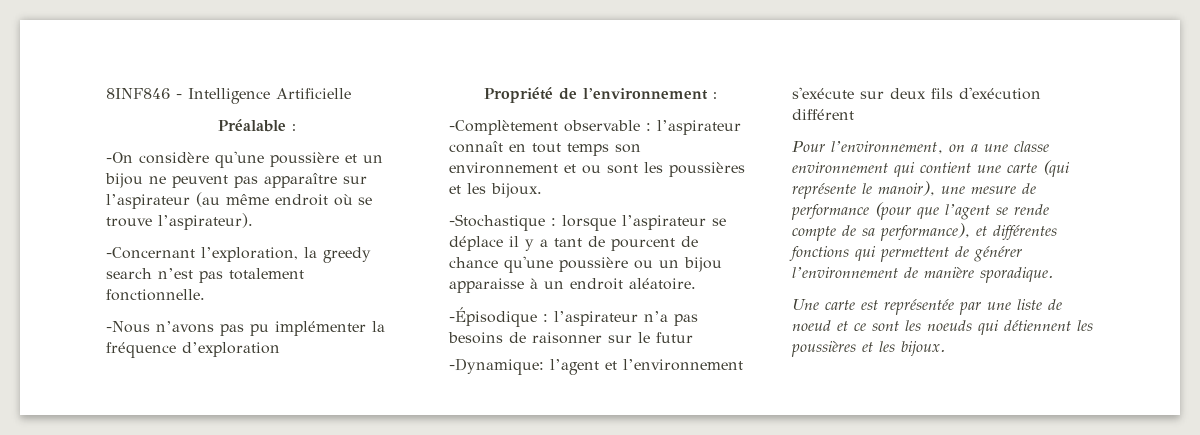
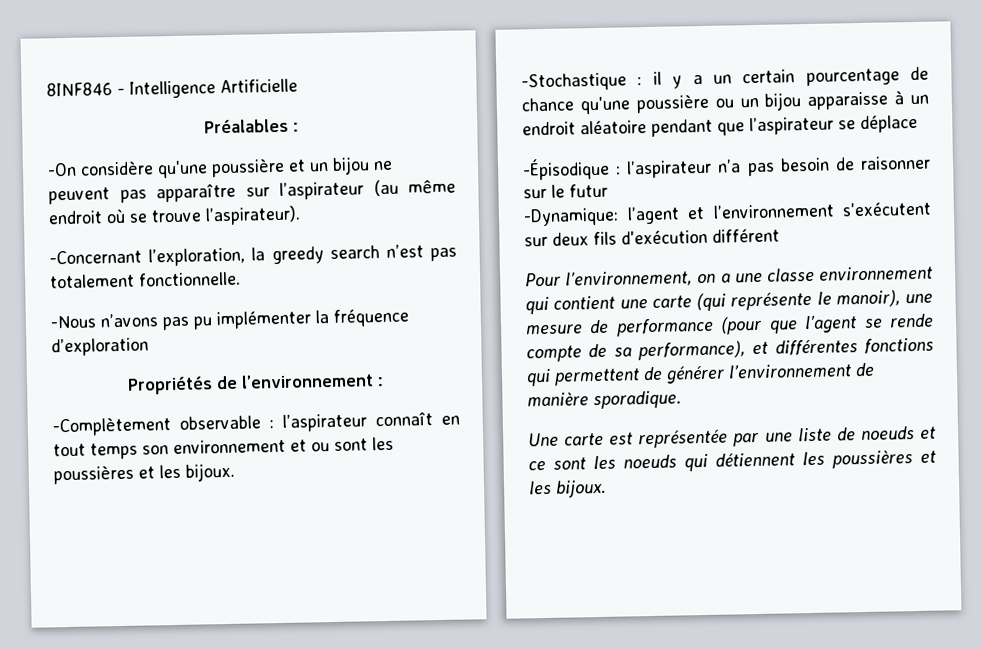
- Préalable :
+ Préalables :
- Propriété de l’environnement :
+ Propriétés de l’environnement :
- -Stochastique : lorsque l’aspirateur se déplace il y a tant de pourcent de chance qu'une poussière ou un bijou apparaisse à un endroit aléatoire.
+ -Stochastique : il y a un certain pourcentage de chance qu'une poussière ou un bijou apparaisse à un endroit aléatoire pendant que l’aspirateur se déplace
- -Épisodique : l’aspirateur n’a pas besoins de raisonner sur le futur
+ -Épisodique : l’aspirateur n’a pas besoin de raisonner sur le futur
- -Dynamique: l’agent et l’environnement s'exécute sur deux fils d'exécution différent
+ -Dynamique: l’agent et l’environnement s'exécutent sur deux fils d'exécution différent
- Une carte est représentée par une liste de noeud et ce sont les noeuds qui détiennent les poussières et les bijoux.
+ Une carte est représentée par une liste de noeuds et ce sont les noeuds qui détiennent les poussières et les bijoux.

